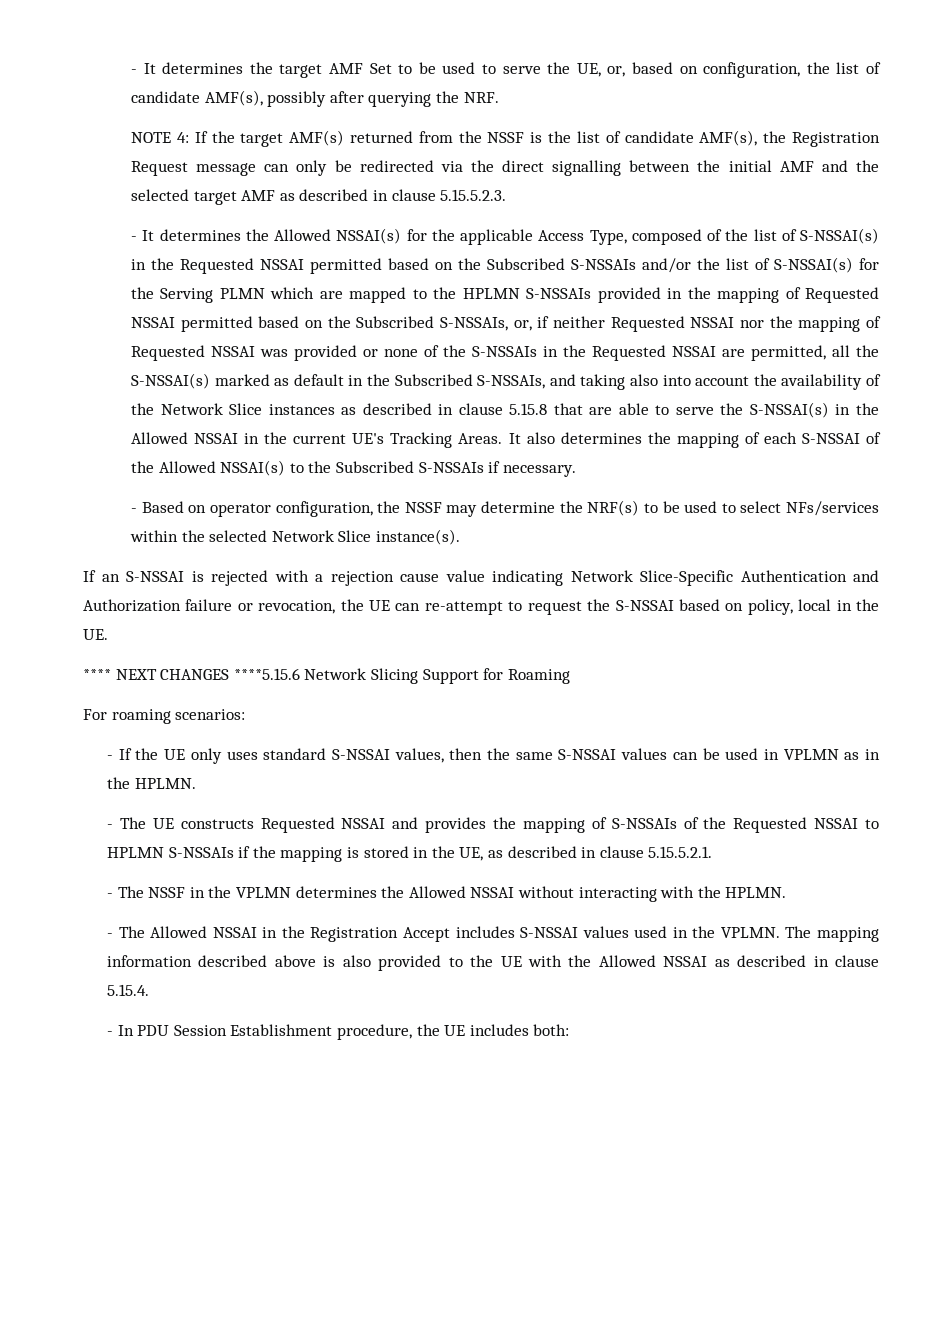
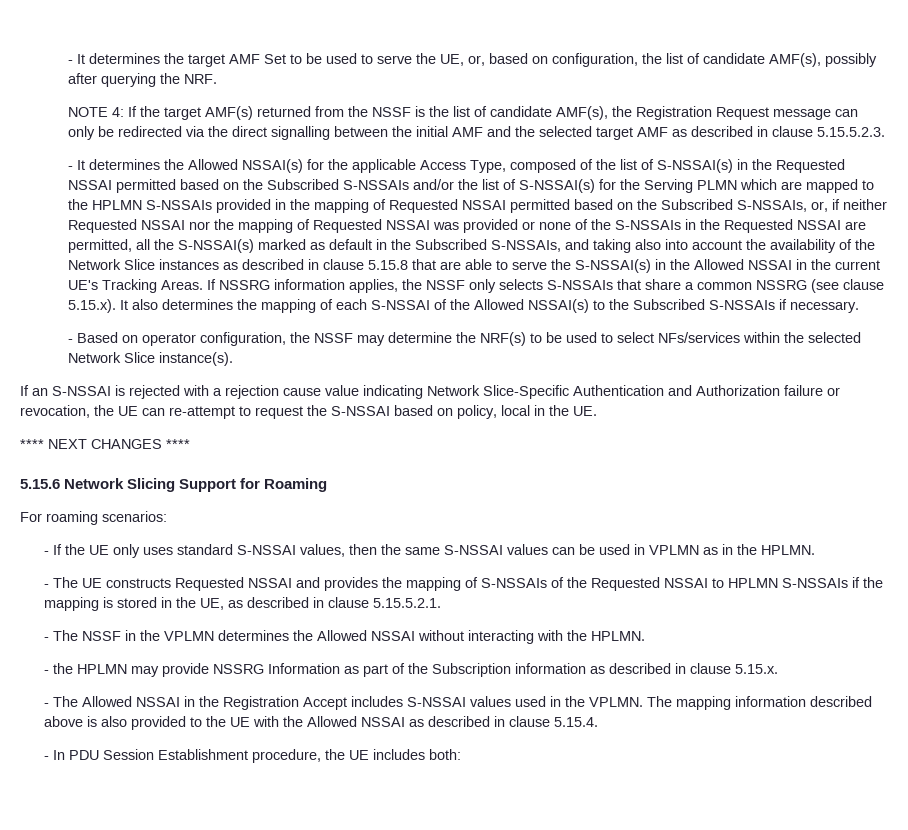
- It also determines the mapping of each S-NSSAI of the Allowed NSSAI(s) to the Subscribed S-NSSAIs if necessary.
+ If NSSRG information applies, the NSSF only selects S-NSSAIs that share a common NSSRG (see clause 5.15.x). It also determines the mapping of each S-NSSAI of the Allowed NSSAI(s) to the Subscribed S-NSSAIs if necessary.
- **** NEXT CHANGES ****5.15.6 Network Slicing Support for Roaming
+ **** NEXT CHANGES ****
+ 5.15.6 Network Slicing Support for Roaming
+ - the HPLMN may provide NSSRG Information as part of the Subscription information as described in clause 5.15.x.

